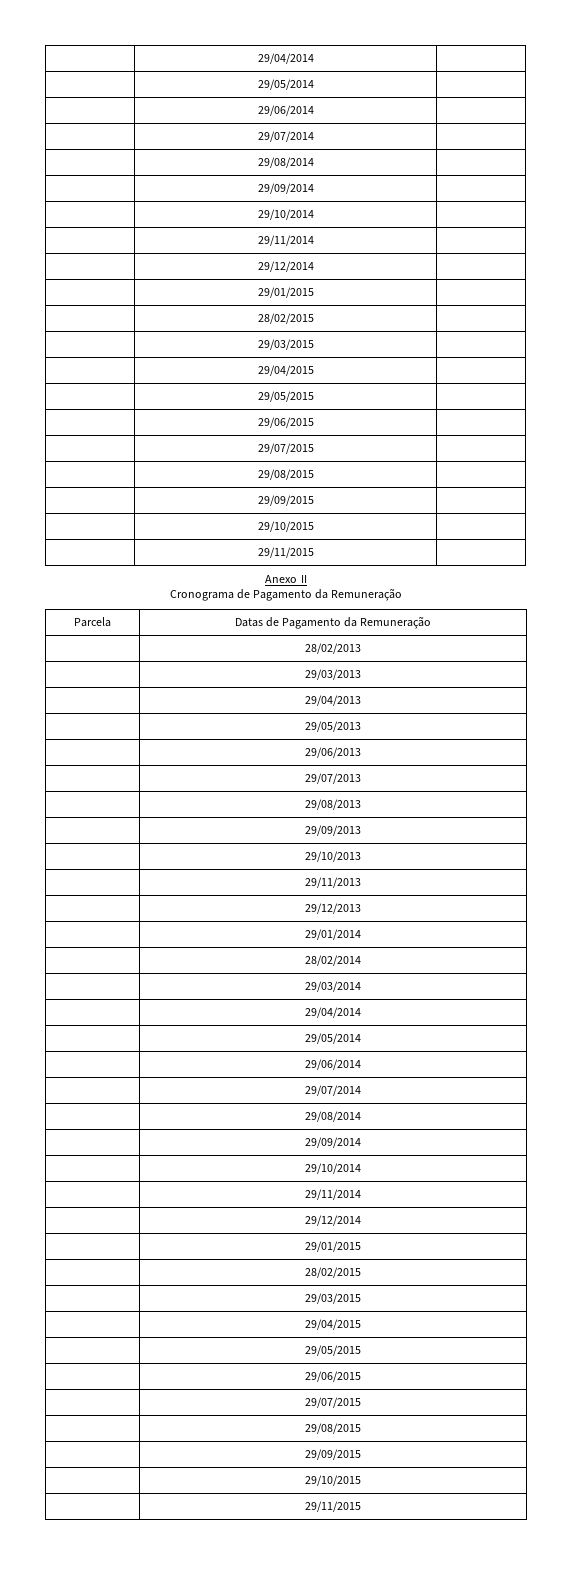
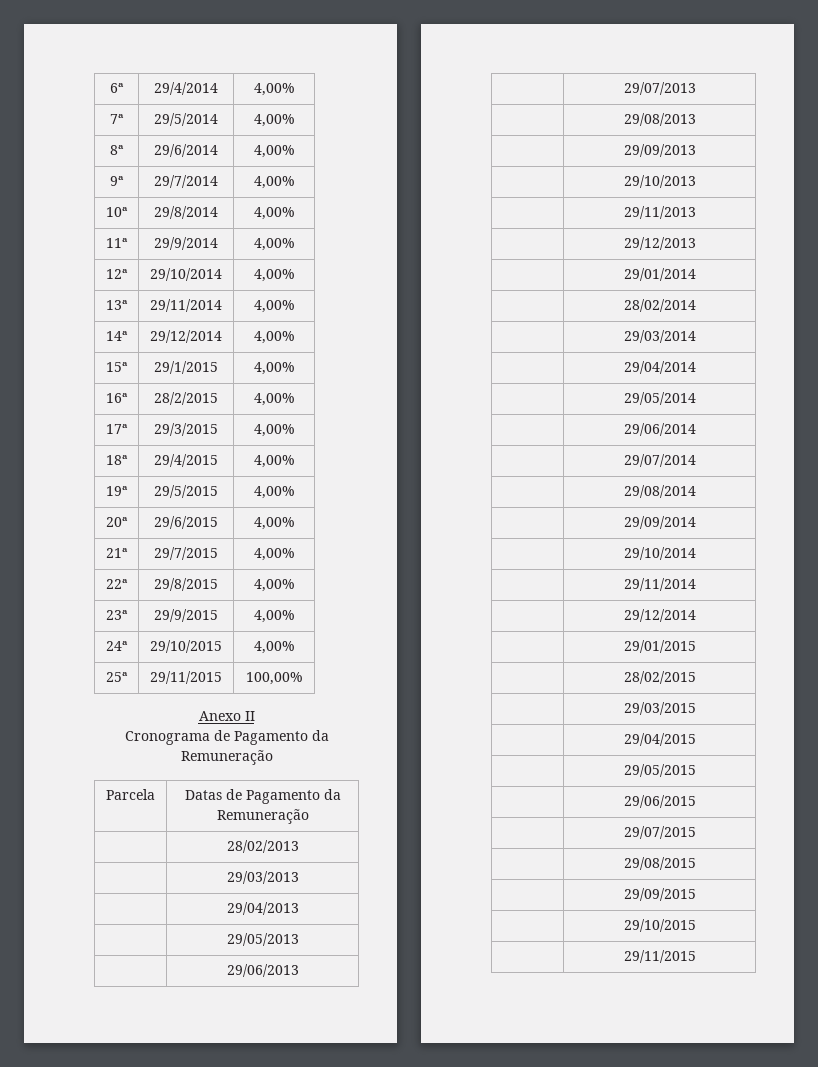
- | 29/04/2014 |
- | 29/05/2014 |
- | 29/06/2014 |
- | 29/07/2014 |
- | 29/08/2014 |
- | 29/09/2014 |
- | 29/10/2014 |
- | 29/11/2014 |
- | 29/12/2014 |
- | 29/01/2015 |
- | 28/02/2015 |
- | 29/03/2015 |
- | 29/04/2015 |
- | 29/05/2015 |
- | 29/06/2015 |
- | 29/07/2015 |
- | 29/08/2015 |
- | 29/09/2015 |
- | 29/10/2015 |
- | 29/11/2015 |
+ 6ª | 29/4/2014 | 4,00%
+ 7ª | 29/5/2014 | 4,00%
+ 8ª | 29/6/2014 | 4,00%
+ 9ª | 29/7/2014 | 4,00%
+ 10ª | 29/8/2014 | 4,00%
+ 11ª | 29/9/2014 | 4,00%
+ 12ª | 29/10/2014 | 4,00%
+ 13ª | 29/11/2014 | 4,00%
+ 14ª | 29/12/2014 | 4,00%
+ 15ª | 29/1/2015 | 4,00%
+ 16ª | 28/2/2015 | 4,00%
+ 17ª | 29/3/2015 | 4,00%
+ 18ª | 29/4/2015 | 4,00%
+ 19ª | 29/5/2015 | 4,00%
+ 20ª | 29/6/2015 | 4,00%
+ 21ª | 29/7/2015 | 4,00%
+ 22ª | 29/8/2015 | 4,00%
+ 23ª | 29/9/2015 | 4,00%
+ 24ª | 29/10/2015 | 4,00%
+ 25ª | 29/11/2015 | 100,00%

